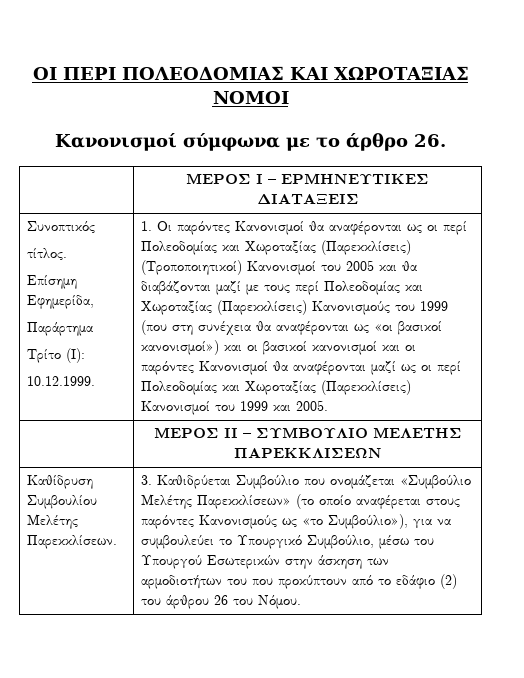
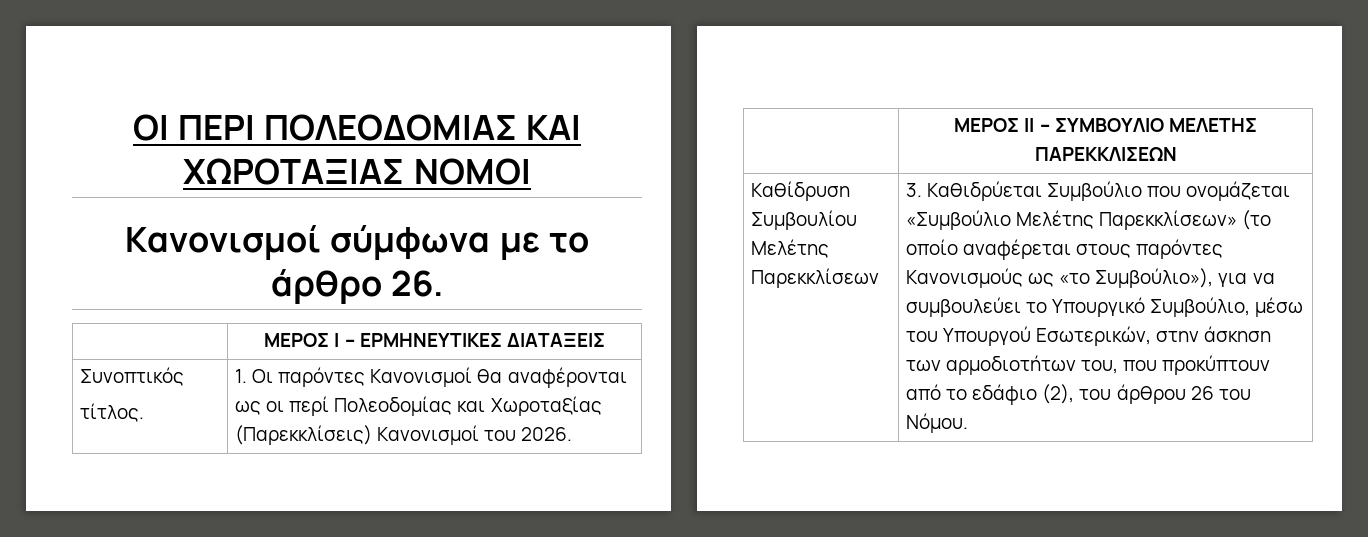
- Επίσημη Εφημερίδα,
- Παράρτημα
- Τρίτο (Ι):
- 10.12.1999.
- 1. Οι παρόντες Κανονισμοί θα αναφέρονται ως οι περί Πολεοδομίας και Χωροταξίας (Παρεκκλίσεις) (Τροποποιητικοί) Κανονισμοί του 2005 και θα διαβάζονται μαζί με τους περί Πολεοδομίας και Χωροταξίας (Παρεκκλίσεις) Κανονισμούς του 1999 (που στη συνέχεια θα αναφέρονται ως «οι βασικοί κανονισμοί») και οι βασικοί κανονισμοί και οι παρόντες Κανονισμοί θα αναφέρονται μαζί ως οι περί Πολεοδομίας και Χωροταξίας (Παρεκκλίσεις) Κανονισμοί του 1999 και 2005.
+ 1. Οι παρόντες Κανονισμοί θα αναφέρονται ως οι περί Πολεοδομίας και Χωροταξίας (Παρεκκλίσεις) Κανονισμοί του 2026.
- Καθίδρυση Συμβουλίου Μελέτης Παρεκκλίσεων.
+ Καθίδρυση Συμβουλίου Μελέτης Παρεκκλίσεων
- 3. Καθιδρύεται Συμβούλιο που ονομάζεται «Συμβούλιο Μελέτης Παρεκκλίσεων» (το οποίο αναφέρεται στους παρόντες Κανονισμούς ως «το Συμβούλιο»), για να συμβουλεύει το Υπουργικό Συμβούλιο, μέσω του Υπουργού Εσωτερικών στην άσκηση των αρμοδιοτήτων του που προκύπτουν από το εδάφιο (2) του άρθρου 26 του Νόμου.
+ 3. Καθιδρύεται Συμβούλιο που ονομάζεται «Συμβούλιο Μελέτης Παρεκκλίσεων» (το οποίο αναφέρεται στους παρόντες Κανονισμούς ως «το Συμβούλιο»), για να συμβουλεύει το Υπουργικό Συμβούλιο, μέσω του Υπουργού Εσωτερικών, στην άσκηση των αρμοδιοτήτων του, που προκύπτουν από το εδάφιο (2), του άρθρου 26 του Νόμου.

